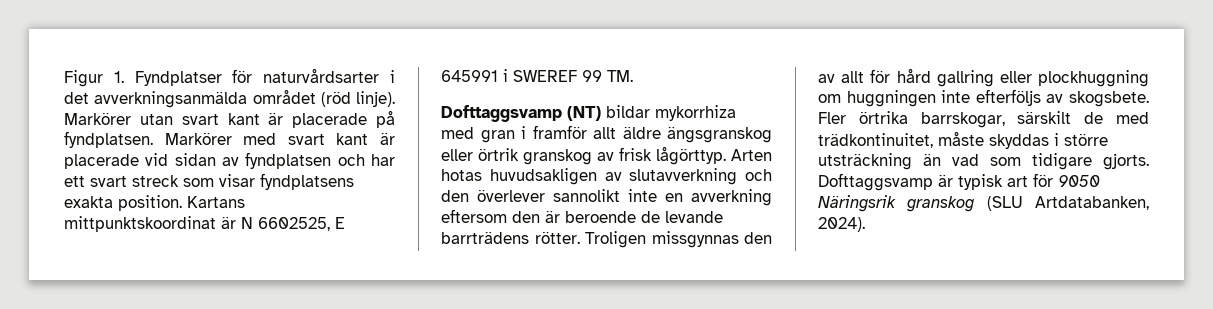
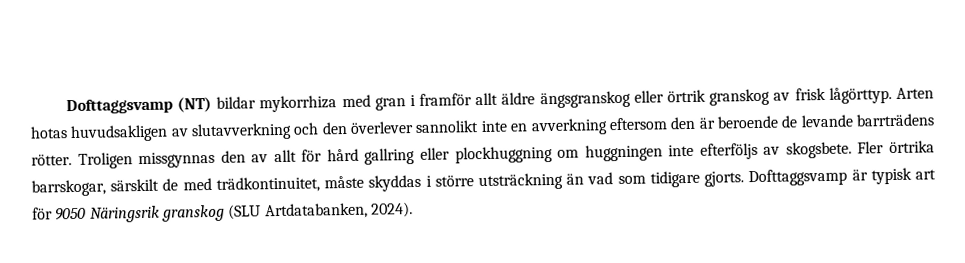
- Figur 1. Fyndplatser för naturvårdsarter i det avverkningsanmälda området (röd linje). Markörer utan svart kant är placerade på fyndplatsen. Markörer med svart kant är placerade vid sidan av fyndplatsen och har ett svart streck som visar fyndplatsens exakta position. Kartans mittpunktskoordinat är N 6602525, E 645991 i SWEREF 99 TM.

